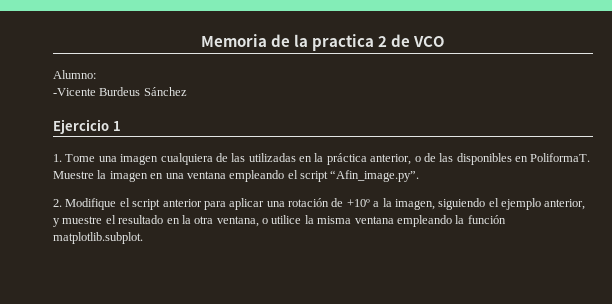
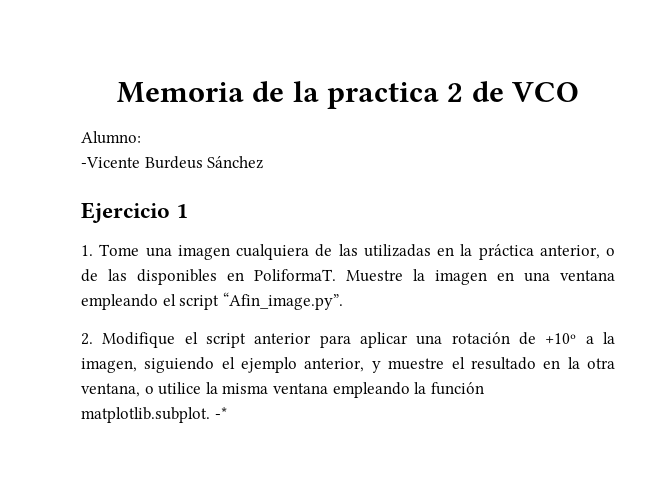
- 2. Modifique el script anterior para aplicar una rotación de +10º a la imagen, siguiendo el ejemplo anterior, y muestre el resultado en la otra ventana, o utilice la misma ventana empleando la función matplotlib.subplot.
+ 2. Modifique el script anterior para aplicar una rotación de +10º a la imagen, siguiendo el ejemplo anterior, y muestre el resultado en la otra ventana, o utilice la misma ventana empleando la función matplotlib.subplot. -*

